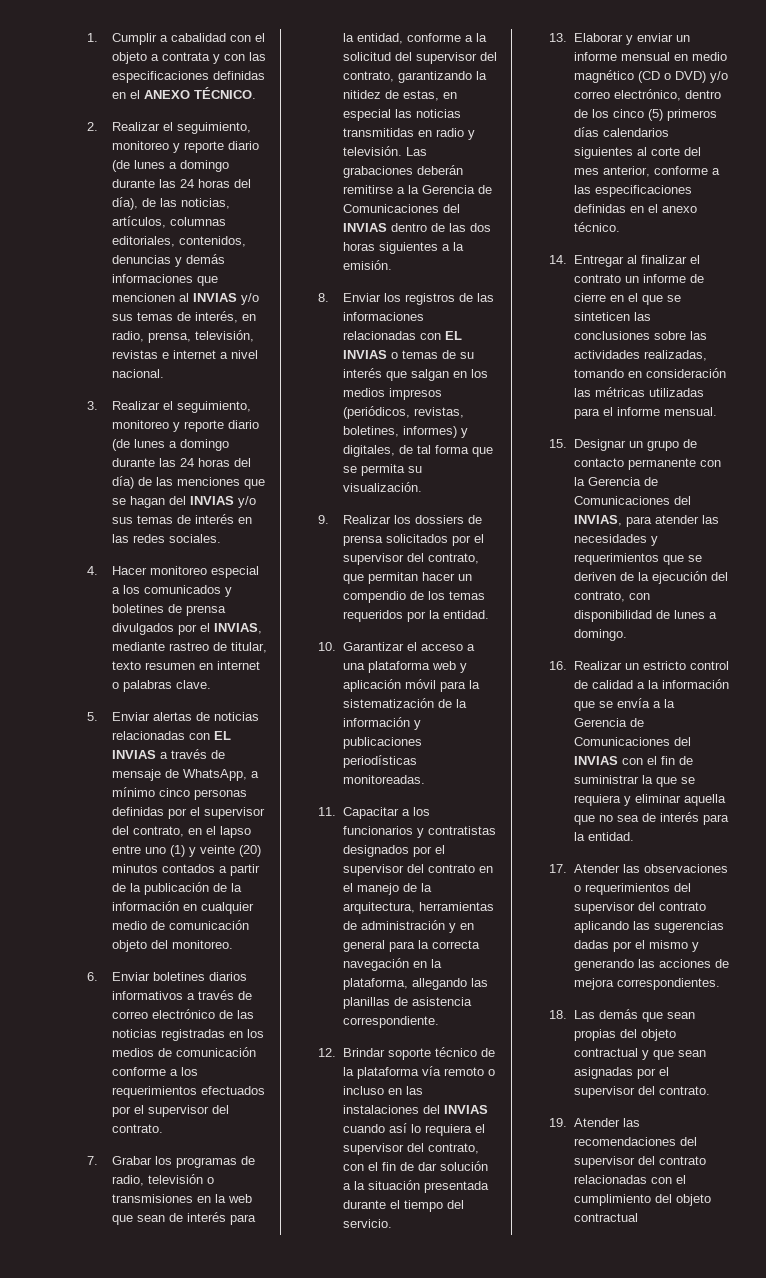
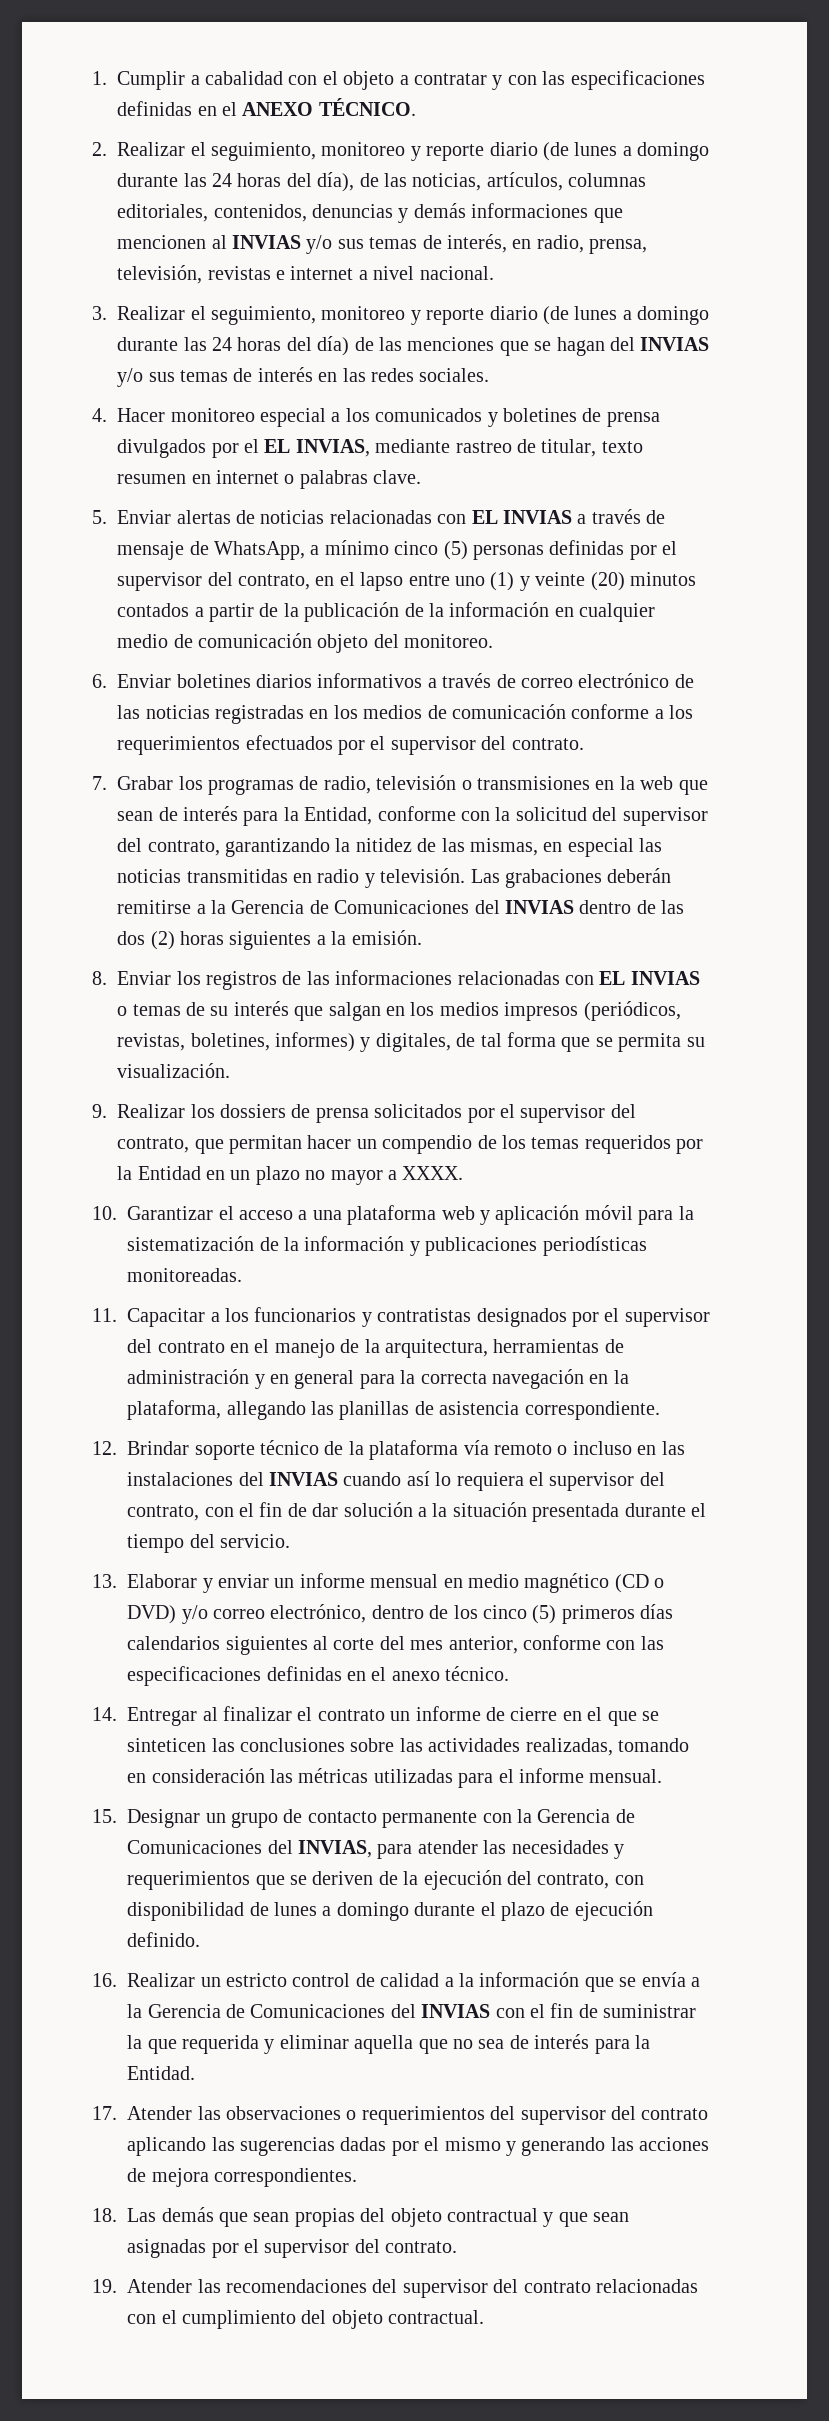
- 1. Cumplir a cabalidad con el objeto a contrata y con las especificaciones definidas en el ANEXO TÉCNICO.
+ 1. Cumplir a cabalidad con el objeto a contratar y con las especificaciones definidas en el ANEXO TÉCNICO.
- 4. Hacer monitoreo especial a los comunicados y boletines de prensa divulgados por el INVIAS, mediante rastreo de titular, texto resumen en internet o palabras clave.
+ 4. Hacer monitoreo especial a los comunicados y boletines de prensa divulgados por el EL INVIAS, mediante rastreo de titular, texto resumen en internet o palabras clave.
- 5. Enviar alertas de noticias relacionadas con EL INVIAS a través de mensaje de WhatsApp, a mínimo cinco personas definidas por el supervisor del contrato, en el lapso entre uno (1) y veinte (20) minutos contados a partir de la publicación de la información en cualquier medio de comunicación objeto del monitoreo.
+ 5. Enviar alertas de noticias relacionadas con EL INVIAS a través de mensaje de WhatsApp, a mínimo cinco (5) personas definidas por el supervisor del contrato, en el lapso entre uno (1) y veinte (20) minutos contados a partir de la publicación de la información en cualquier medio de comunicación objeto del monitoreo.
- 7. Grabar los programas de radio, televisión o transmisiones en la web que sean de interés para la entidad, conforme a la solicitud del supervisor del contrato, garantizando la nitidez de estas, en especial las noticias transmitidas en radio y televisión.
+ 7. Grabar los programas de radio, televisión o transmisiones en la web que sean de interés para la Entidad, conforme con la solicitud del supervisor del contrato, garantizando la nitidez de las mismas, en especial las noticias transmitidas en radio y televisión.
- Las grabaciones deberán remitirse a la Gerencia de Comunicaciones del INVIAS dentro de las dos horas siguientes a la emisión.
+ Las grabaciones deberán remitirse a la Gerencia de Comunicaciones del INVIAS dentro de las dos (2) horas siguientes a la emisión.
- 9. Realizar los dossiers de prensa solicitados por el supervisor del contrato, que permitan hacer un compendio de los temas requeridos por la entidad.
+ 9. Realizar los dossiers de prensa solicitados por el supervisor del contrato, que permitan hacer un compendio de los temas requeridos por la Entidad en un plazo no mayor a XXXX.
- 13. Elaborar y enviar un informe mensual en medio magnético (CD o DVD) y/o correo electrónico, dentro de los cinco (5) primeros días calendarios siguientes al corte del mes anterior, conforme a las especificaciones definidas en el anexo técnico.
+ 13. Elaborar y enviar un informe mensual en medio magnético (CD o DVD) y/o correo electrónico, dentro de los cinco (5) primeros días calendarios siguientes al corte del mes anterior, conforme con las especificaciones definidas en el anexo técnico.
- 15. Designar un grupo de contacto permanente con la Gerencia de Comunicaciones del INVIAS, para atender las necesidades y requerimientos que se deriven de la ejecución del contrato, con disponibilidad de lunes a domingo.
+ 15. Designar un grupo de contacto permanente con la Gerencia de Comunicaciones del INVIAS, para atender las necesidades y requerimientos que se deriven de la ejecución del contrato, con disponibilidad de lunes a domingo durante el plazo de ejecución definido.
- 16. Realizar un estricto control de calidad a la información que se envía a la Gerencia de Comunicaciones del INVIAS con el fin de suministrar la que se requiera y eliminar aquella que no sea de interés para la entidad.
+ 16. Realizar un estricto control de calidad a la información que se envía a la Gerencia de Comunicaciones del INVIAS con el fin de suministrar la que requerida y eliminar aquella que no sea de interés para la Entidad.
- 19. Atender las recomendaciones del supervisor del contrato relacionadas con el cumplimiento del objeto contractual
+ 19. Atender las recomendaciones del supervisor del contrato relacionadas con el cumplimiento del objeto contractual.

